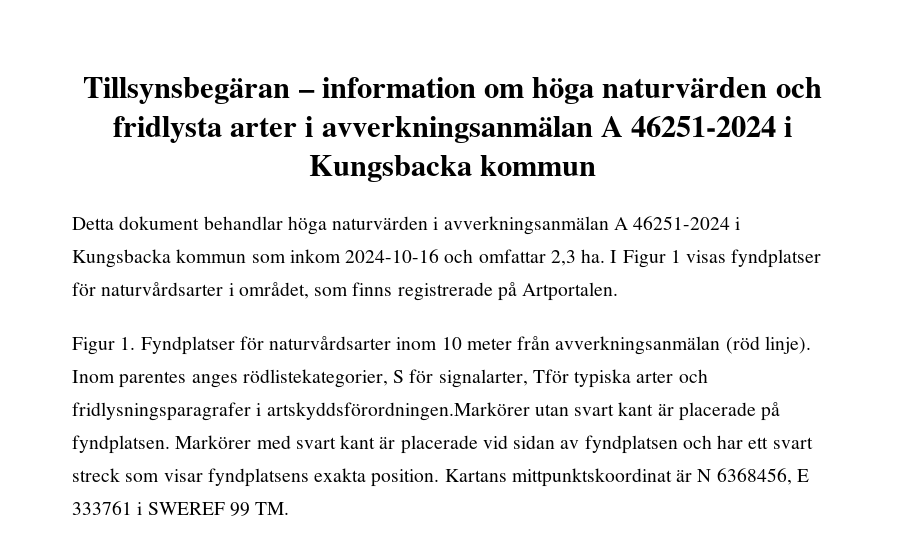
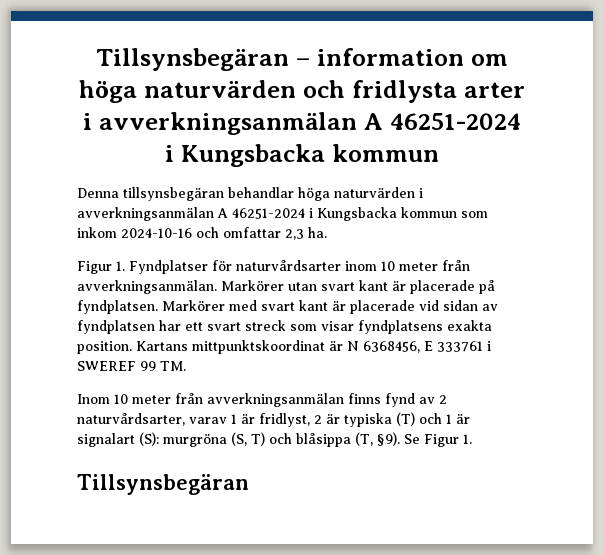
- Detta dokument behandlar höga naturvärden i avverkningsanmälan A 46251-2024 i Kungsbacka kommun som inkom 2024-10-16 och omfattar 2,3 ha. I Figur 1 visas fyndplatser för naturvårdsarter i området, som finns registrerade på Artportalen.
+ Denna tillsynsbegäran behandlar höga naturvärden i avverkningsanmälan A 46251-2024 i Kungsbacka kommun som inkom 2024-10-16 och omfattar 2,3 ha.
- Figur 1. Fyndplatser för naturvårdsarter inom 10 meter från avverkningsanmälan (röd linje). Inom parentes anges rödlistekategorier, S för signalarter, Tför typiska arter och fridlysningsparagrafer i artskyddsförordningen.Markörer utan svart kant är placerade på fyndplatsen.
+ Figur 1. Fyndplatser för naturvårdsarter inom 10 meter från avverkningsanmälan. Markörer utan svart kant är placerade på fyndplatsen.
- Markörer med svart kant är placerade vid sidan av fyndplatsen och har ett svart streck som visar fyndplatsens exakta position.
+ Markörer med svart kant är placerade vid sidan av fyndplatsen har ett svart streck som visar fyndplatsens exakta position.
+ Inom 10 meter från avverkningsanmälan finns fynd av 2 naturvårdsarter, varav 1 är fridlyst, 2 är typiska (T) och 1 är signalart (S): murgröna (S, T) och blåsippa (T, §9). Se Figur 1.
+ Tillsynsbegäran

